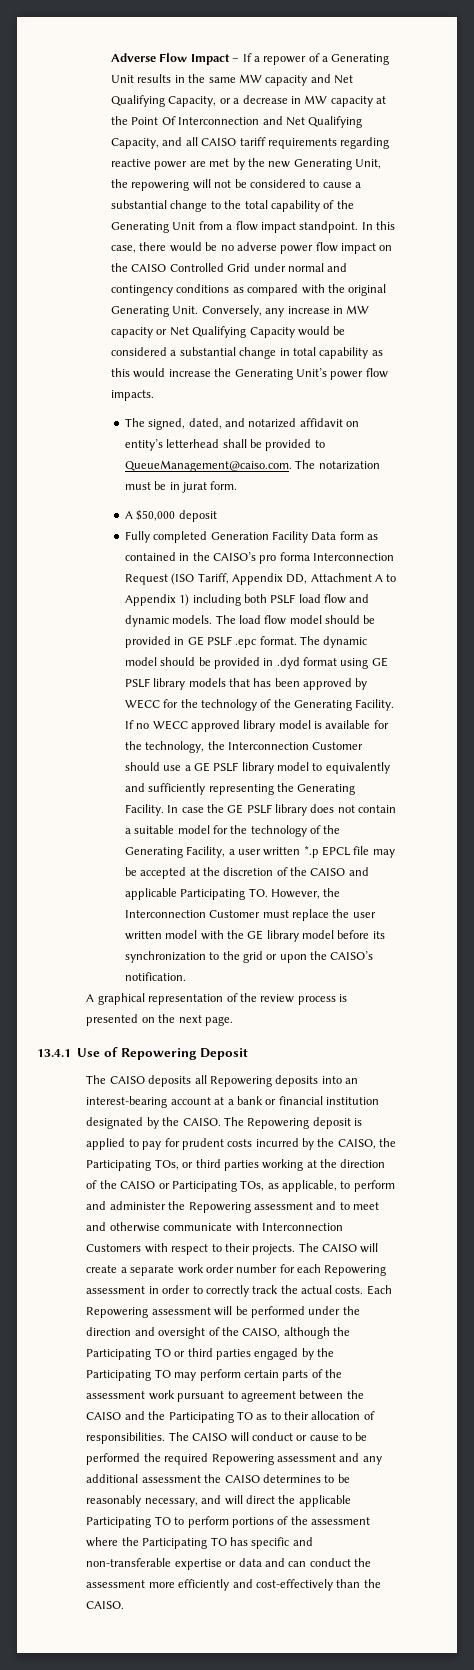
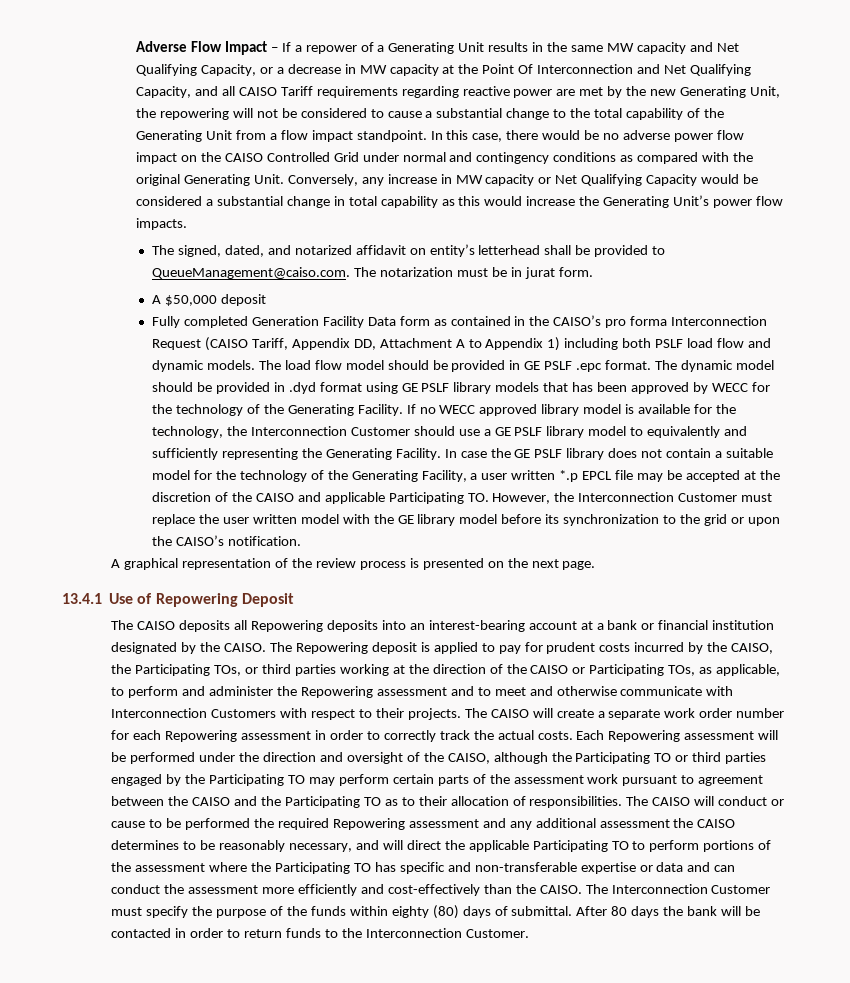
- Adverse Flow Impact – If a repower of a Generating Unit results in the same MW capacity and Net Qualifying Capacity, or a decrease in MW capacity at the Point Of Interconnection and Net Qualifying Capacity, and all CAISO tariff requirements regarding reactive power are met by the new Generating Unit, the repowering will not be considered to cause a substantial change to the total capability of the Generating Unit from a flow impact standpoint.
+ Adverse Flow Impact – If a repower of a Generating Unit results in the same MW capacity and Net Qualifying Capacity, or a decrease in MW capacity at the Point Of Interconnection and Net Qualifying Capacity, and all CAISO Tariff requirements regarding reactive power are met by the new Generating Unit, the repowering will not be considered to cause a substantial change to the total capability of the Generating Unit from a flow impact standpoint.
- Fully completed Generation Facility Data form as contained in the CAISO’s pro forma Interconnection Request (ISO Tariff, Appendix DD, Attachment A to Appendix 1) including both PSLF load flow and dynamic models.
+ Fully completed Generation Facility Data form as contained in the CAISO’s pro forma Interconnection Request (CAISO Tariff, Appendix DD, Attachment A to Appendix 1) including both PSLF load flow and dynamic models.
+ The Interconnection Customer must specify the purpose of the funds within eighty (80) days of submittal. After 80 days the bank will be contacted in order to return funds to the Interconnection Customer.

